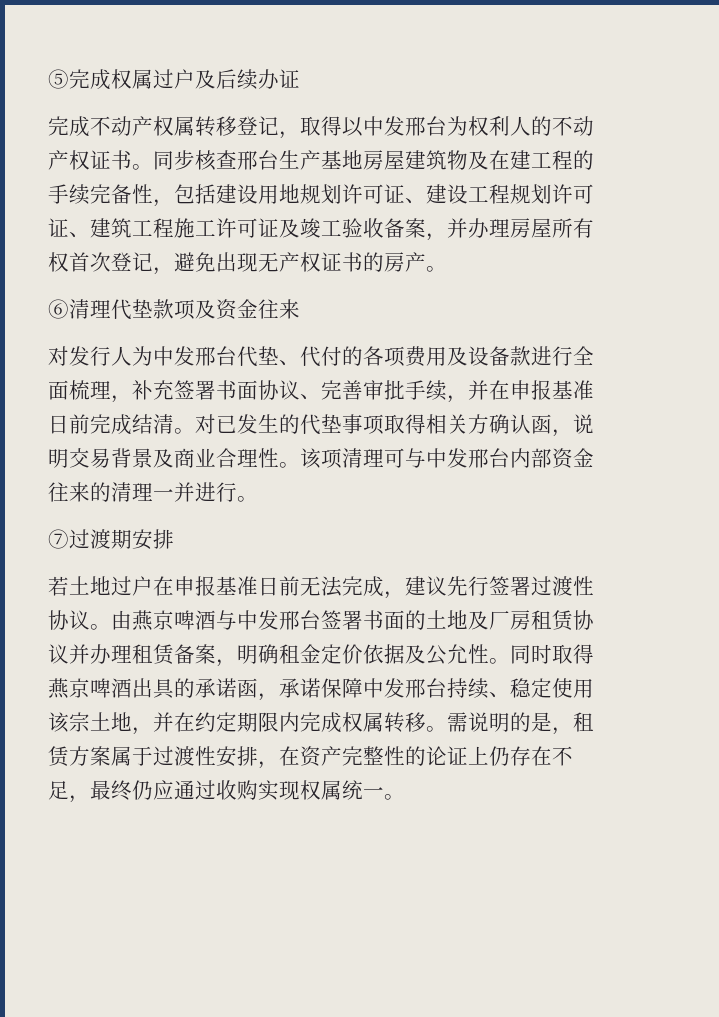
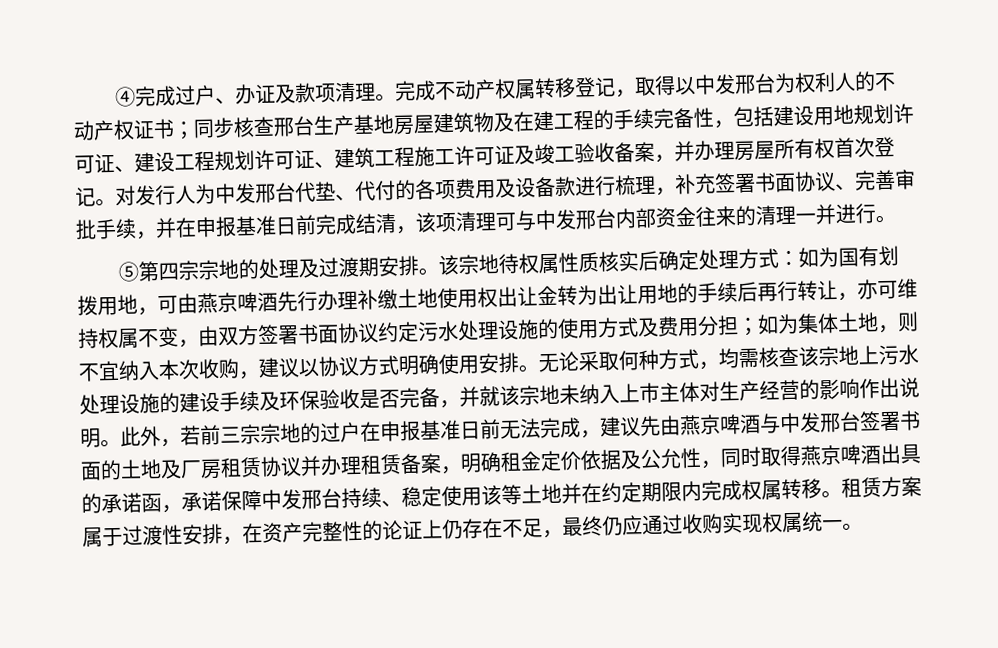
- ⑤完成权属过户及后续办证
- 完成不动产权属转移登记，取得以中发邢台为权利人的不动产权证书。
+ ④完成过户、办证及款项清理。完成不动产权属转移登记，取得以中发邢台为权利人的不动产权证书；
- 同步核查邢台生产基地房屋建筑物及在建工程的手续完备性，包括建设用地规划许可证、建设工程规划许可证、建筑工程施工许可证及竣工验收备案，并办理房屋所有权首次登记，避免出现无产权证书的房产。
- ⑥清理代垫款项及资金往来
- 对发行人为中发邢台代垫、代付的各项费用及设备款进行全面梳理，补充签署书面协议、完善审批手续，并在申报基准日前完成结清。对已发生的代垫事项取得相关方确认函，说明交易背景及商业合理性。该项清理可与中发邢台内部资金往来的清理一并进行。
+ 同步核查邢台生产基地房屋建筑物及在建工程的手续完备性，包括建设用地规划许可证、建设工程规划许可证、建筑工程施工许可证及竣工验收备案，并办理房屋所有权首次登记。对发行人为中发邢台代垫、代付的各项费用及设备款进行梳理，补充签署书面协议、完善审批手续，并在申报基准日前完成结清，该项清理可与中发邢台内部资金往来的清理一并进行。
- ⑦过渡期安排
- 若土地过户在申报基准日前无法完成，建议先行签署过渡性协议。由燕京啤酒与中发邢台签署书面的土地及厂房租赁协议并办理租赁备案，明确租金定价依据及公允性。同时取得燕京啤酒出具的承诺函，承诺保障中发邢台持续、稳定使用该宗土地，并在约定期限内完成权属转移。
+ ⑤第四宗宗地的处理及过渡期安排。该宗地待权属性质核实后确定处理方式：如为国有划拨用地，可由燕京啤酒先行办理补缴土地使用权出让金转为出让用地的手续后再行转让，亦可维持权属不变，由双方签署书面协议约定污水处理设施的使用方式及费用分担；如为集体土地，则不宜纳入本次收购，建议以协议方式明确使用安排。无论采取何种方式，均需核查该宗地上污水处理设施的建设手续及环保验收是否完备，并就该宗地未纳入上市主体对生产经营的影响作出说明。此外，若前三宗宗地的过户在申报基准日前无法完成，建议先由燕京啤酒与中发邢台签署书面的土地及厂房租赁协议并办理租赁备案，明确租金定价依据及公允性，同时取得燕京啤酒出具的承诺函，承诺保障中发邢台持续、稳定使用该等土地并在约定期限内完成权属转移。
- 需说明的是，租赁方案属于过渡性安排，在资产完整性的论证上仍存在不足，最终仍应通过收购实现权属统一。
+ 租赁方案属于过渡性安排，在资产完整性的论证上仍存在不足，最终仍应通过收购实现权属统一。

